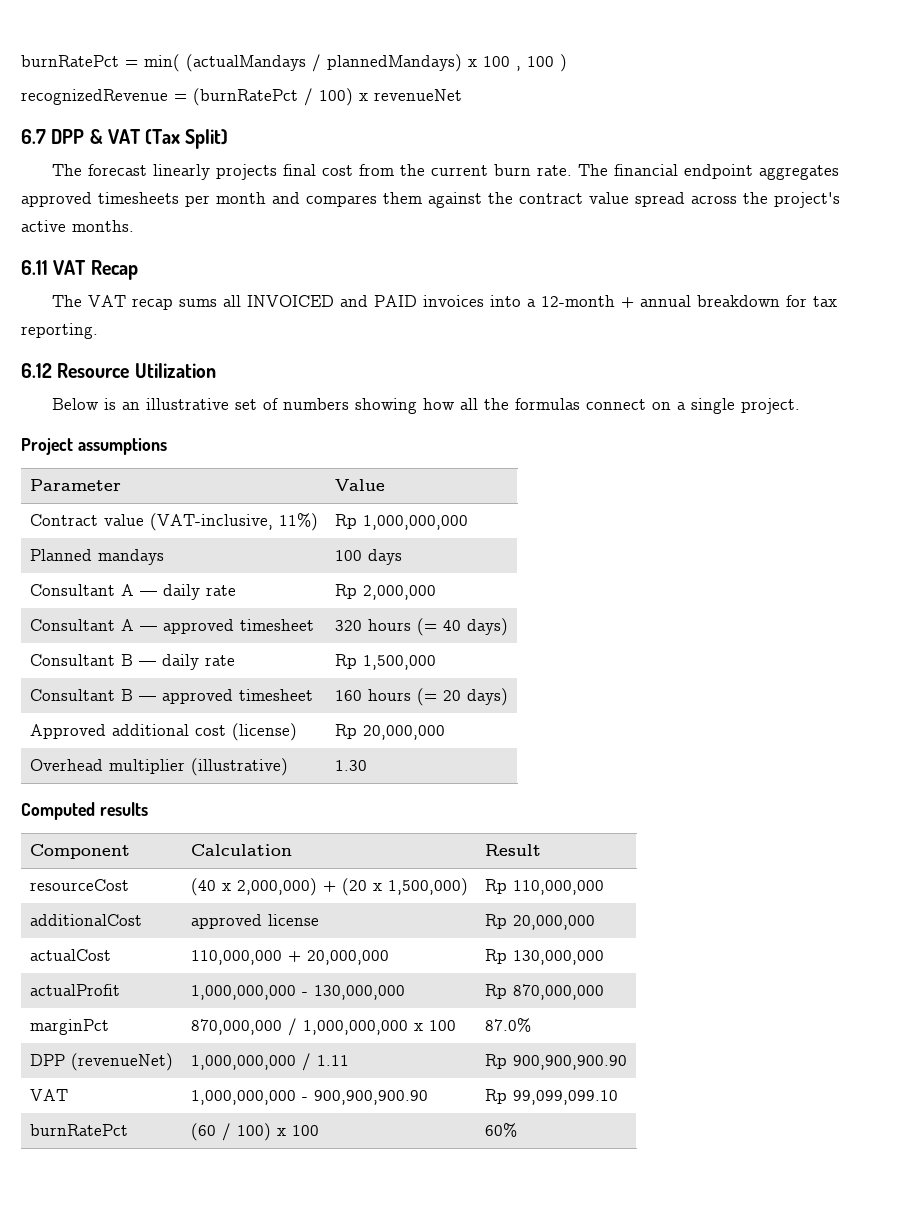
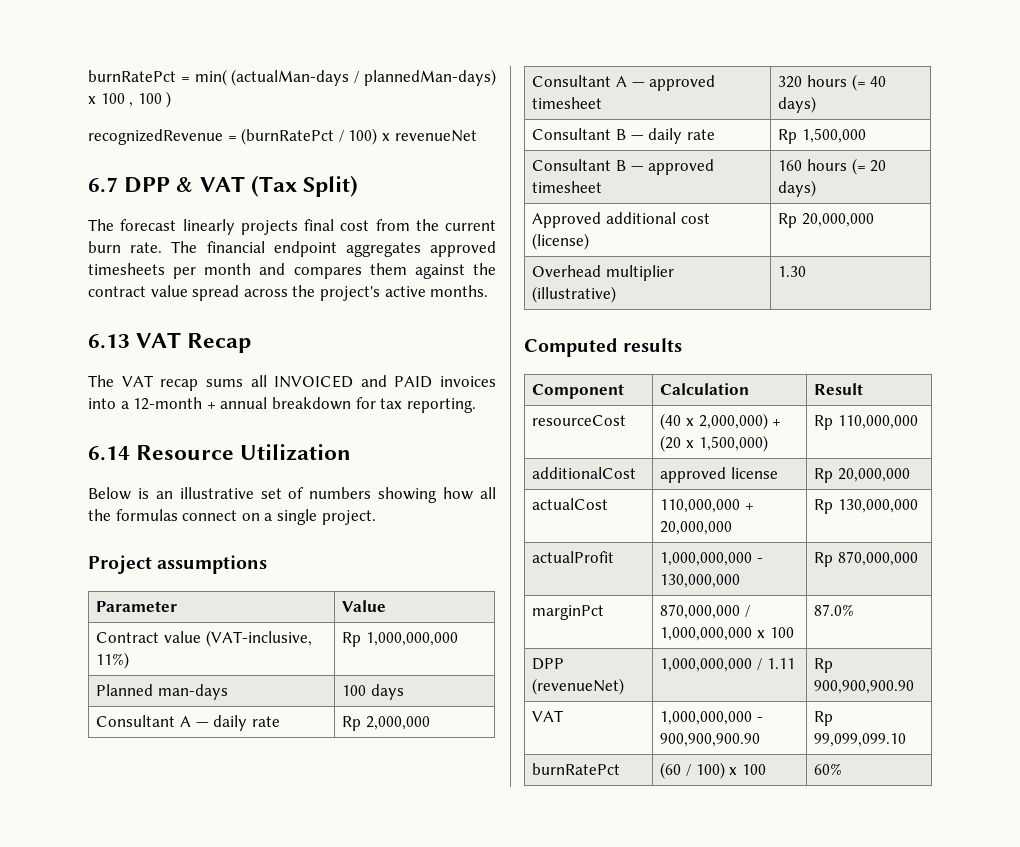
- burnRatePct = min( (actualMandays / plannedMandays) x 100 , 100 )
+ burnRatePct = min( (actualMan-days / plannedMan-days) x 100 , 100 )
- 6.11 VAT Recap
+ 6.13 VAT Recap
- 6.12 Resource Utilization
+ 6.14 Resource Utilization
- Planned mandays | 100 days
+ Planned man-days | 100 days

